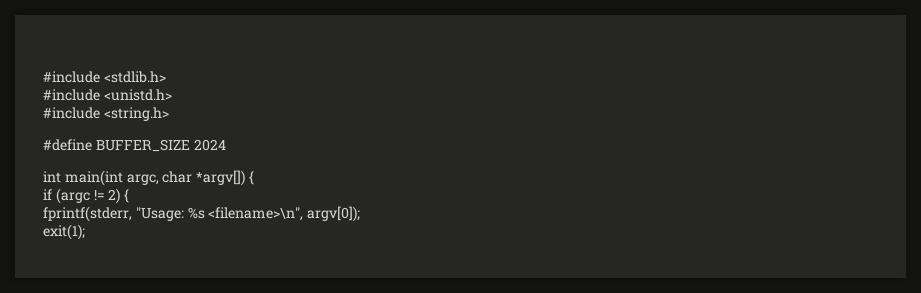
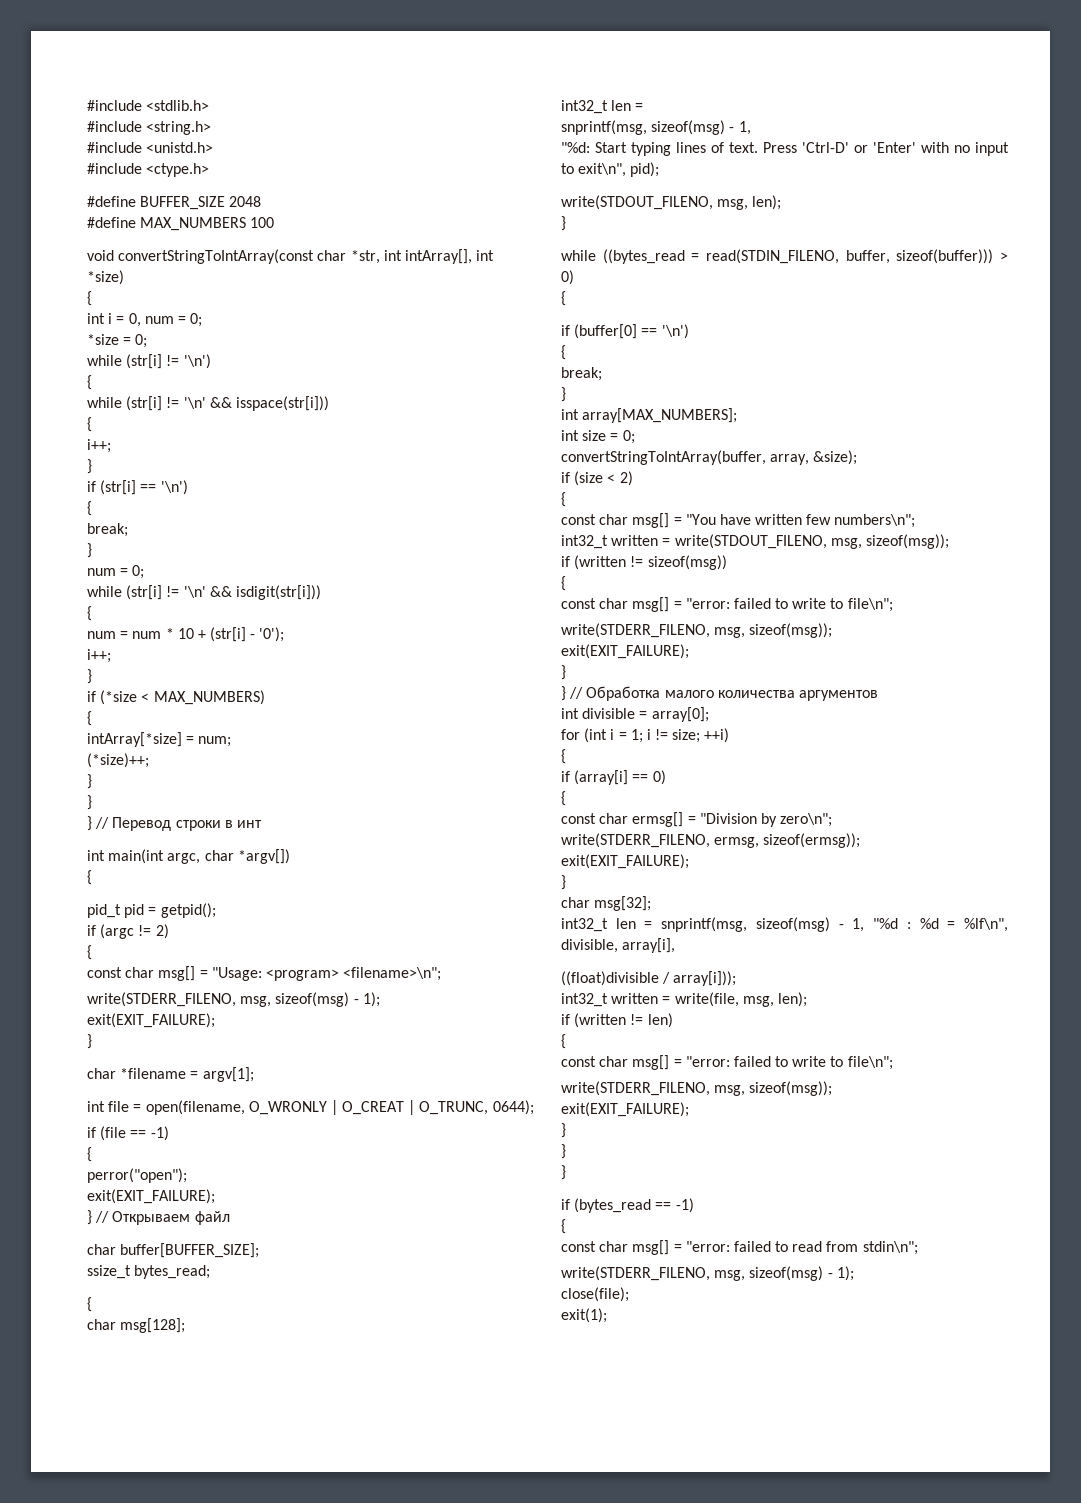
+ #include <string.h>
- #include <string.h>
+ #include <ctype.h>
- #define BUFFER_SIZE 2024
+ #define BUFFER_SIZE 2048
+ #define MAX_NUMBERS 100
+ void convertStringToIntArray(const char *str, int intArray[], int *size)
+ {
+ int i = 0, num = 0;
+ *size = 0;
+ while (str[i] != '\n')
+ {
+ while (str[i] != '\n' && isspace(str[i]))
+ {
+ i++;
+ }
+ if (str[i] == '\n')
+ {
+ break;
+ }
+ num = 0;
+ while (str[i] != '\n' && isdigit(str[i]))
+ {
+ num = num * 10 + (str[i] - '0');
+ i++;
+ }
+ if (*size < MAX_NUMBERS)
+ {
+ intArray[*size] = num;
+ (*size)++;
+ }
+ }
+ } // Перевод строки в инт
- int main(int argc, char *argv[]) {
+ int main(int argc, char *argv[])
+ {
+ pid_t pid = getpid();
- if (argc != 2) {
- fprintf(stderr, "Usage: %s <filename>\n", argv[0]);
+ if (argc != 2)
+ {
+ const char msg[] = "Usage: <program> <filename>\n";
+ write(STDERR_FILENO, msg, sizeof(msg) - 1);
+ exit(EXIT_FAILURE);
+ }
+ char *filename = argv[1];
+ int file = open(filename, O_WRONLY | O_CREAT | O_TRUNC, 0644);
+ if (file == -1)
+ {
+ perror("open");
+ exit(EXIT_FAILURE);
+ } // Открываем файл
+ char buffer[BUFFER_SIZE];
+ ssize_t bytes_read;
+ {
+ char msg[128];
+ int32_t len =
+ snprintf(msg, sizeof(msg) - 1,
+ "%d: Start typing lines of text. Press 'Ctrl-D' or 'Enter' with no input to exit\n", pid);
+ write(STDOUT_FILENO, msg, len);
+ }
+ while ((bytes_read = read(STDIN_FILENO, buffer, sizeof(buffer))) > 0)
+ {
+ if (buffer[0] == '\n')
+ {
+ break;
+ }
+ int array[MAX_NUMBERS];
+ int size = 0;
+ convertStringToIntArray(buffer, array, &size);
+ if (size < 2)
+ {
+ const char msg[] = "You have written few numbers\n";
+ int32_t written = write(STDOUT_FILENO, msg, sizeof(msg));
+ if (written != sizeof(msg))
+ {
+ const char msg[] = "error: failed to write to file\n";
+ write(STDERR_FILENO, msg, sizeof(msg));
+ exit(EXIT_FAILURE);
+ }
+ } // Обработка малого количества аргументов
+ int divisible = array[0];
+ for (int i = 1; i != size; ++i)
+ {
+ if (array[i] == 0)
+ {
+ const char ermsg[] = "Division by zero\n";
+ write(STDERR_FILENO, ermsg, sizeof(ermsg));
+ exit(EXIT_FAILURE);
+ }
+ char msg[32];
+ int32_t len = snprintf(msg, sizeof(msg) - 1, "%d : %d = %lf\n", divisible, array[i],
+ ((float)divisible / array[i]));
+ int32_t written = write(file, msg, len);
+ if (written != len)
+ {
+ const char msg[] = "error: failed to write to file\n";
+ write(STDERR_FILENO, msg, sizeof(msg));
+ exit(EXIT_FAILURE);
+ }
+ }
+ }
+ if (bytes_read == -1)
+ {
+ const char msg[] = "error: failed to read from stdin\n";
+ write(STDERR_FILENO, msg, sizeof(msg) - 1);
+ close(file);

